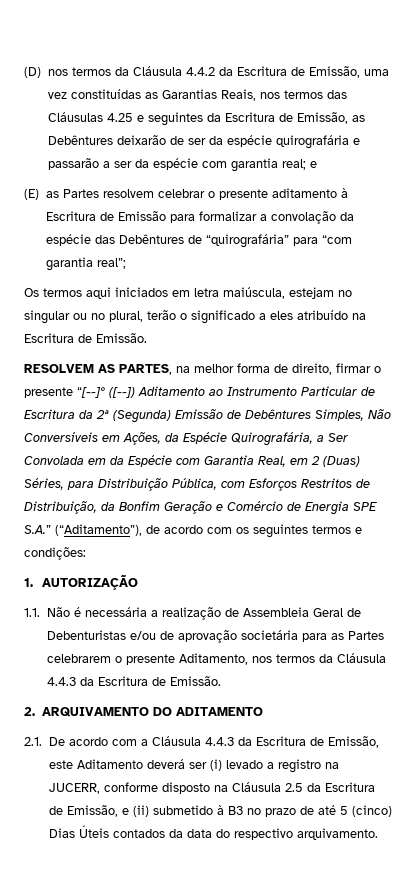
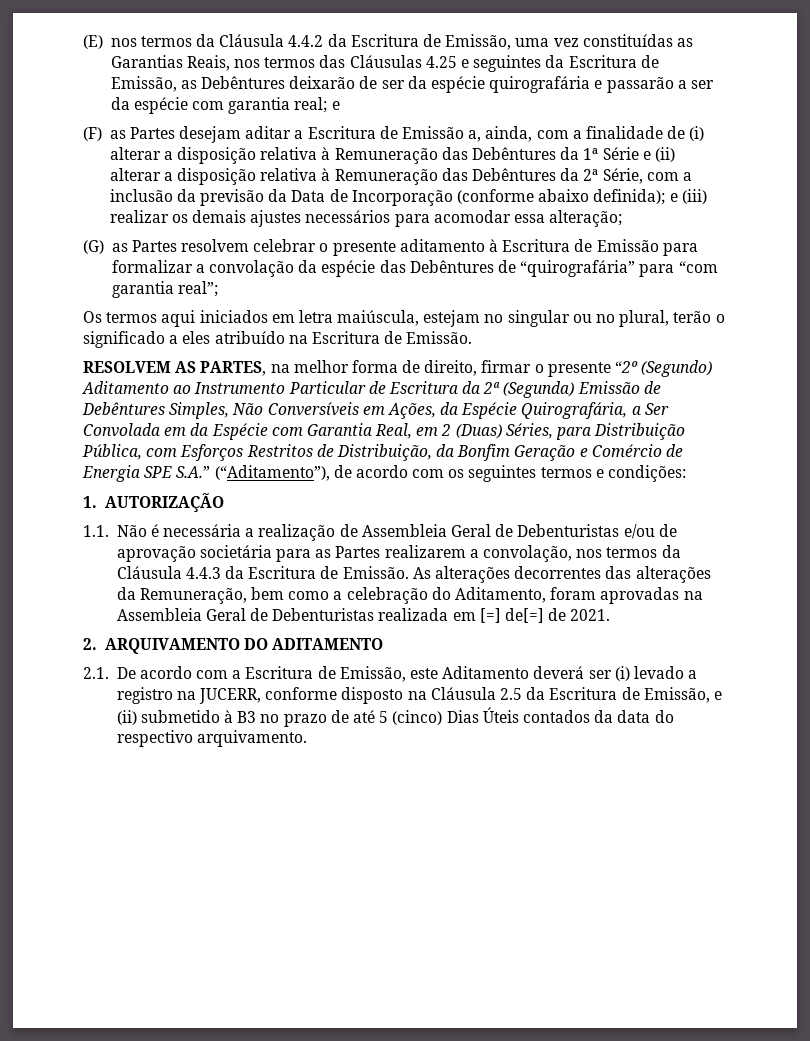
- (D) nos termos da Cláusula 4.4.2 da Escritura de Emissão, uma vez constituídas as Garantias Reais, nos termos das Cláusulas 4.25 e seguintes da Escritura de Emissão, as Debêntures deixarão de ser da espécie quirografária e passarão a ser da espécie com garantia real; e
+ (E) nos termos da Cláusula 4.4.2 da Escritura de Emissão, uma vez constituídas as Garantias Reais, nos termos das Cláusulas 4.25 e seguintes da Escritura de Emissão, as Debêntures deixarão de ser da espécie quirografária e passarão a ser da espécie com garantia real; e
- (E) as Partes resolvem celebrar o presente aditamento à Escritura de Emissão para formalizar a convolação da espécie das Debêntures de “quirografária” para “com garantia real”;
+ (F) as Partes desejam aditar a Escritura de Emissão a, ainda, com a finalidade de (i) alterar a disposição relativa à Remuneração das Debêntures da 1ª Série e (ii) alterar a disposição relativa à Remuneração das Debêntures da 2ª Série, com a inclusão da previsão da Data de Incorporação (conforme abaixo definida); e (iii) realizar os demais ajustes necessários para acomodar essa alteração;
+ (G) as Partes resolvem celebrar o presente aditamento à Escritura de Emissão para formalizar a convolação da espécie das Debêntures de “quirografária” para “com garantia real”;
- RESOLVEM AS PARTES, na melhor forma de direito, firmar o presente “[--]º ([--]) Aditamento ao Instrumento Particular de Escritura da 2ª (Segunda) Emissão de Debêntures Simples, Não Conversíveis em Ações, da Espécie Quirografária, a Ser Convolada em da Espécie com Garantia Real, em 2 (Duas) Séries, para Distribuição Pública, com Esforços Restritos de Distribuição, da Bonfim Geração e Comércio de Energia SPE S.A.” (“Aditamento”), de acordo com os seguintes termos e condições:
+ RESOLVEM AS PARTES, na melhor forma de direito, firmar o presente “2º (Segundo) Aditamento ao Instrumento Particular de Escritura da 2ª (Segunda) Emissão de Debêntures Simples, Não Conversíveis em Ações, da Espécie Quirografária, a Ser Convolada em da Espécie com Garantia Real, em 2 (Duas) Séries, para Distribuição Pública, com Esforços Restritos de Distribuição, da Bonfim Geração e Comércio de Energia SPE S.A.” (“Aditamento”), de acordo com os seguintes termos e condições:
- 1.1. Não é necessária a realização de Assembleia Geral de Debenturistas e/ou de aprovação societária para as Partes celebrarem o presente Aditamento, nos termos da Cláusula 4.4.3 da Escritura de Emissão.
+ 1.1. Não é necessária a realização de Assembleia Geral de Debenturistas e/ou de aprovação societária para as Partes realizarem a convolação, nos termos da Cláusula 4.4.3 da Escritura de Emissão. As alterações decorrentes das alterações da Remuneração, bem como a celebração do Aditamento, foram aprovadas na Assembleia Geral de Debenturistas realizada em [=] de[=] de 2021.
- 2.1. De acordo com a Cláusula 4.4.3 da Escritura de Emissão, este Aditamento deverá ser (i) levado a registro na JUCERR, conforme disposto na Cláusula 2.5 da Escritura de Emissão, e (ii) submetido à B3 no prazo de até 5 (cinco) Dias Úteis contados da data do respectivo arquivamento.
+ 2.1. De acordo com a Escritura de Emissão, este Aditamento deverá ser (i) levado a registro na JUCERR, conforme disposto na Cláusula 2.5 da Escritura de Emissão, e (ii) submetido à B3 no prazo de até 5 (cinco) Dias Úteis contados da data do respectivo arquivamento.

